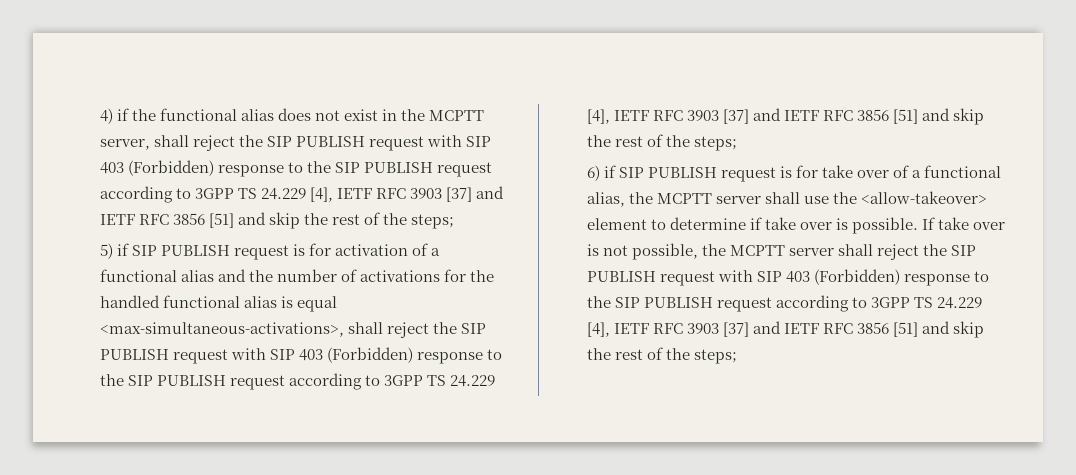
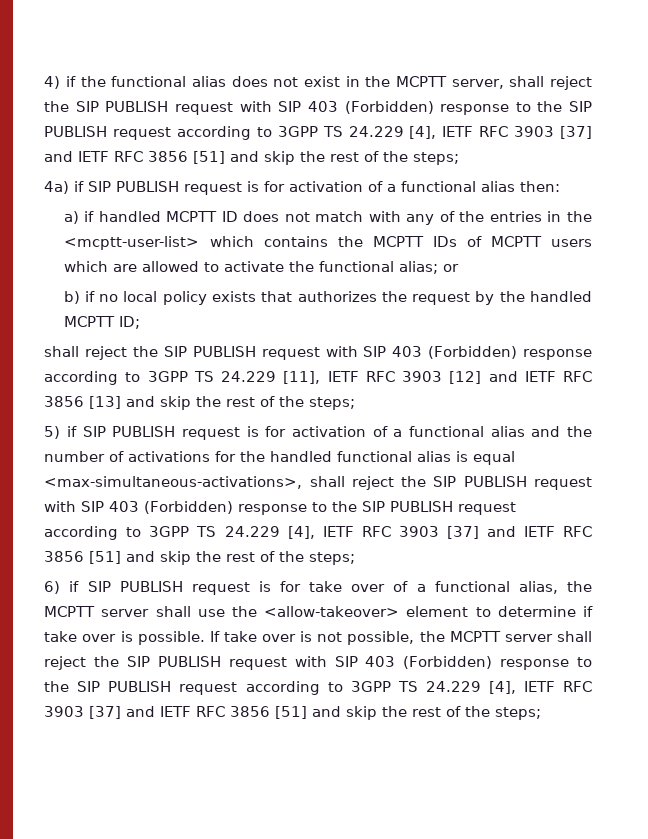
+ 4a) if SIP PUBLISH request is for activation of a functional alias then:
+ a) if handled MCPTT ID does not match with any of the entries in the <mcptt-user-list> which contains the MCPTT IDs of MCPTT users which are allowed to activate the functional alias; or
+ b) if no local policy exists that authorizes the request by the handled MCPTT ID;
+ shall reject the SIP PUBLISH request with SIP 403 (Forbidden) response according to 3GPP TS 24.229 [11], IETF RFC 3903 [12] and IETF RFC 3856 [13] and skip the rest of the steps;

